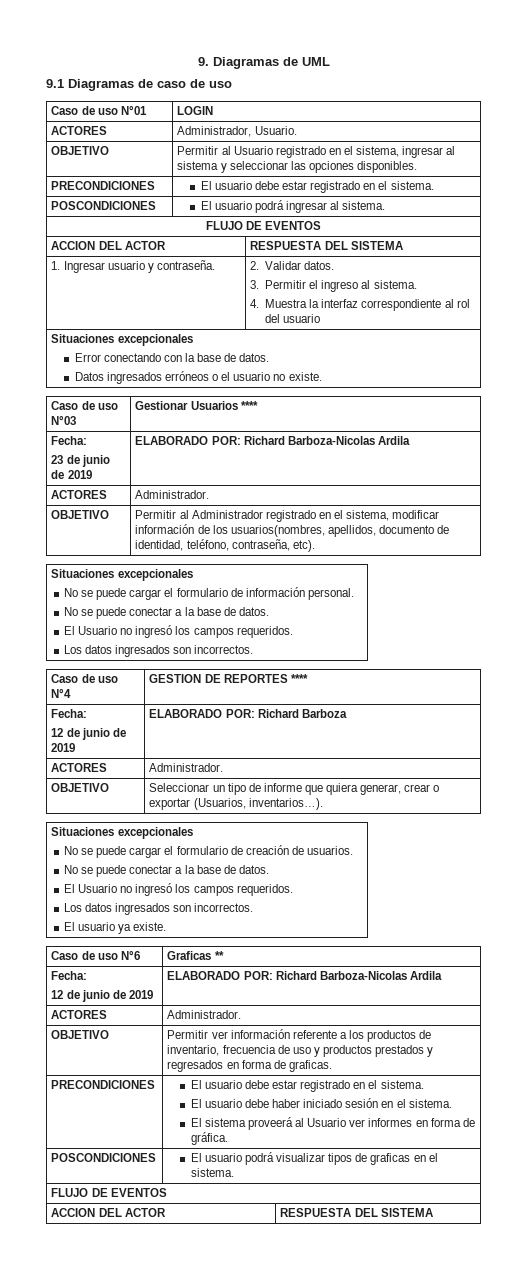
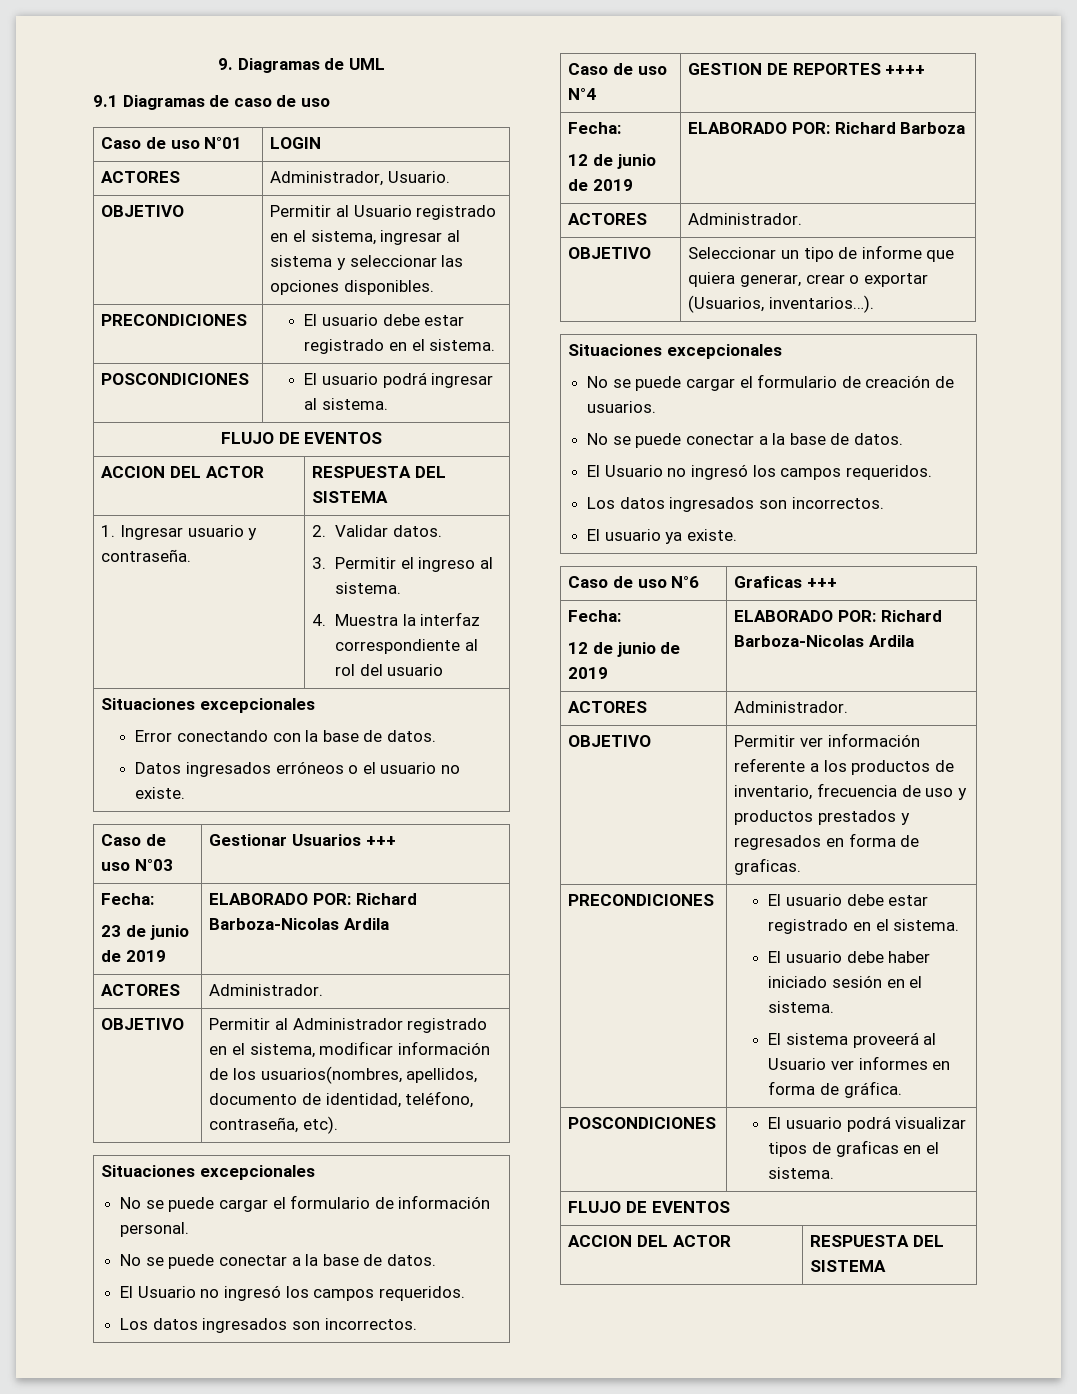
- Caso de uso N°03 | Gestionar Usuarios ****
+ Caso de uso N°03 | Gestionar Usuarios +++
- Caso de uso N°4 | GESTION DE REPORTES ****
+ Caso de uso N°4 | GESTION DE REPORTES ++++
- Caso de uso N°6 | Graficas **
+ Caso de uso N°6 | Graficas +++

